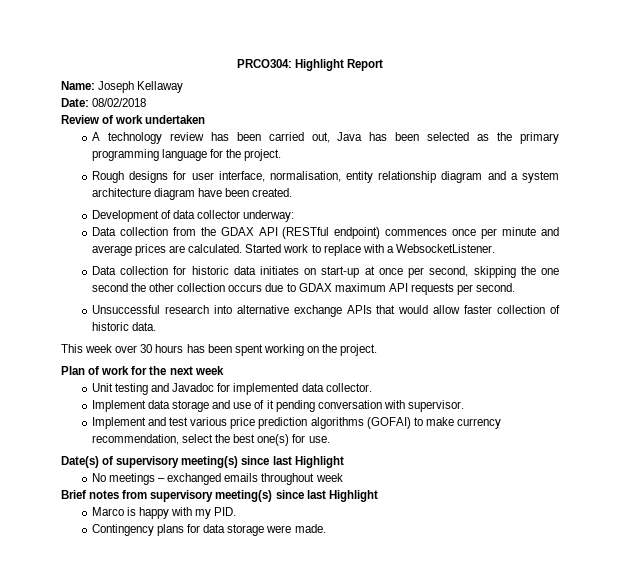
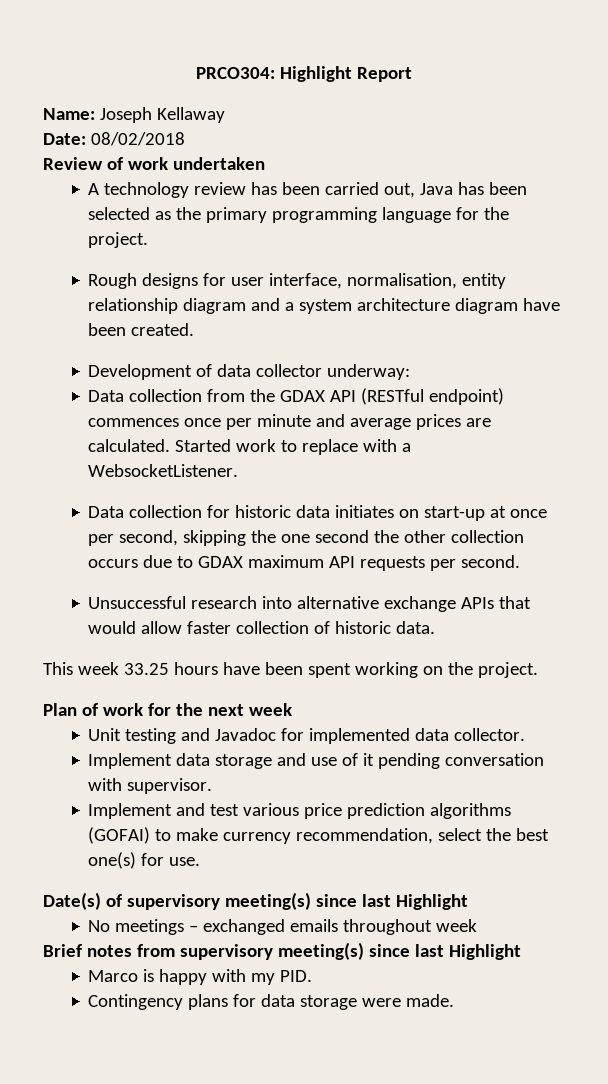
- This week over 30 hours has been spent working on the project.
+ This week 33.25 hours have been spent working on the project.

